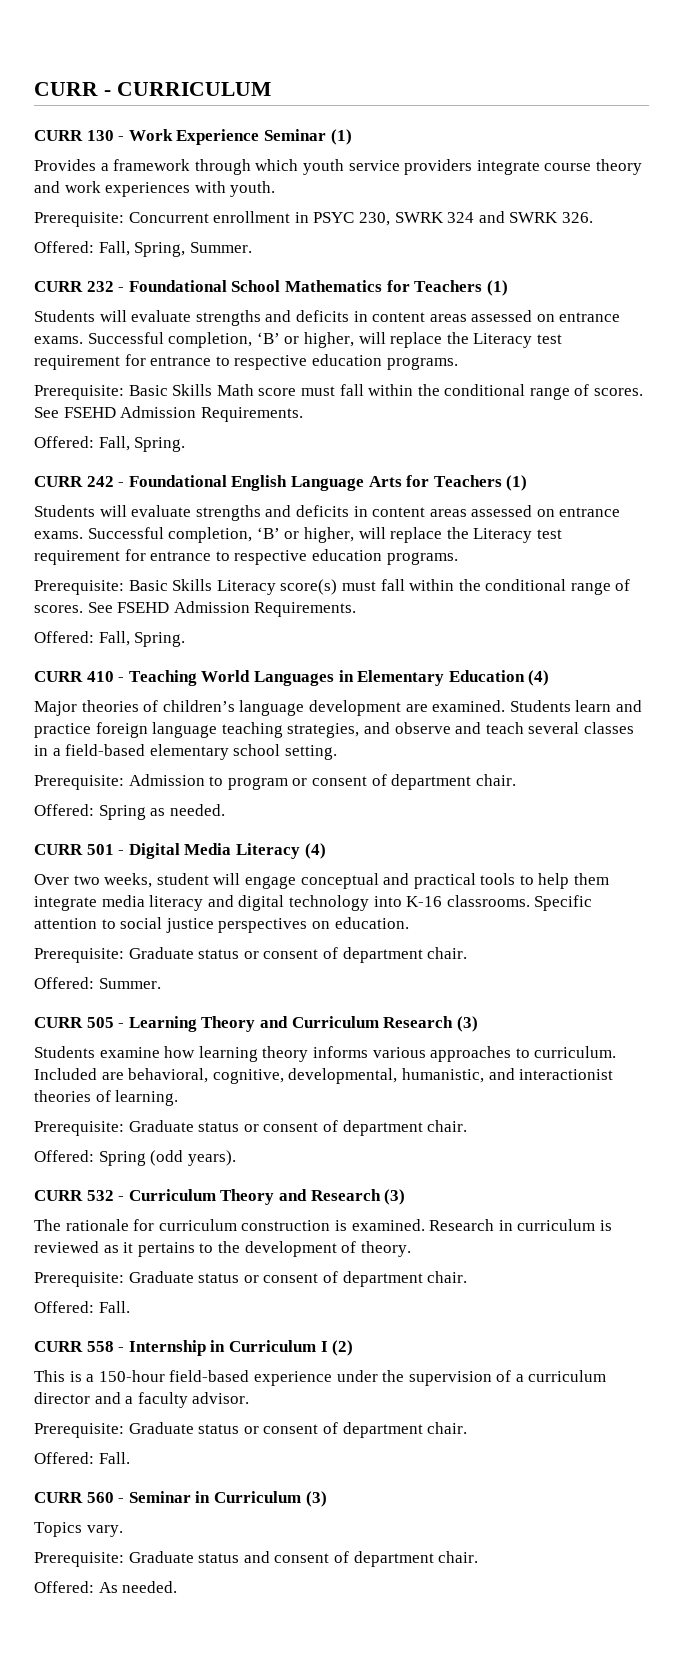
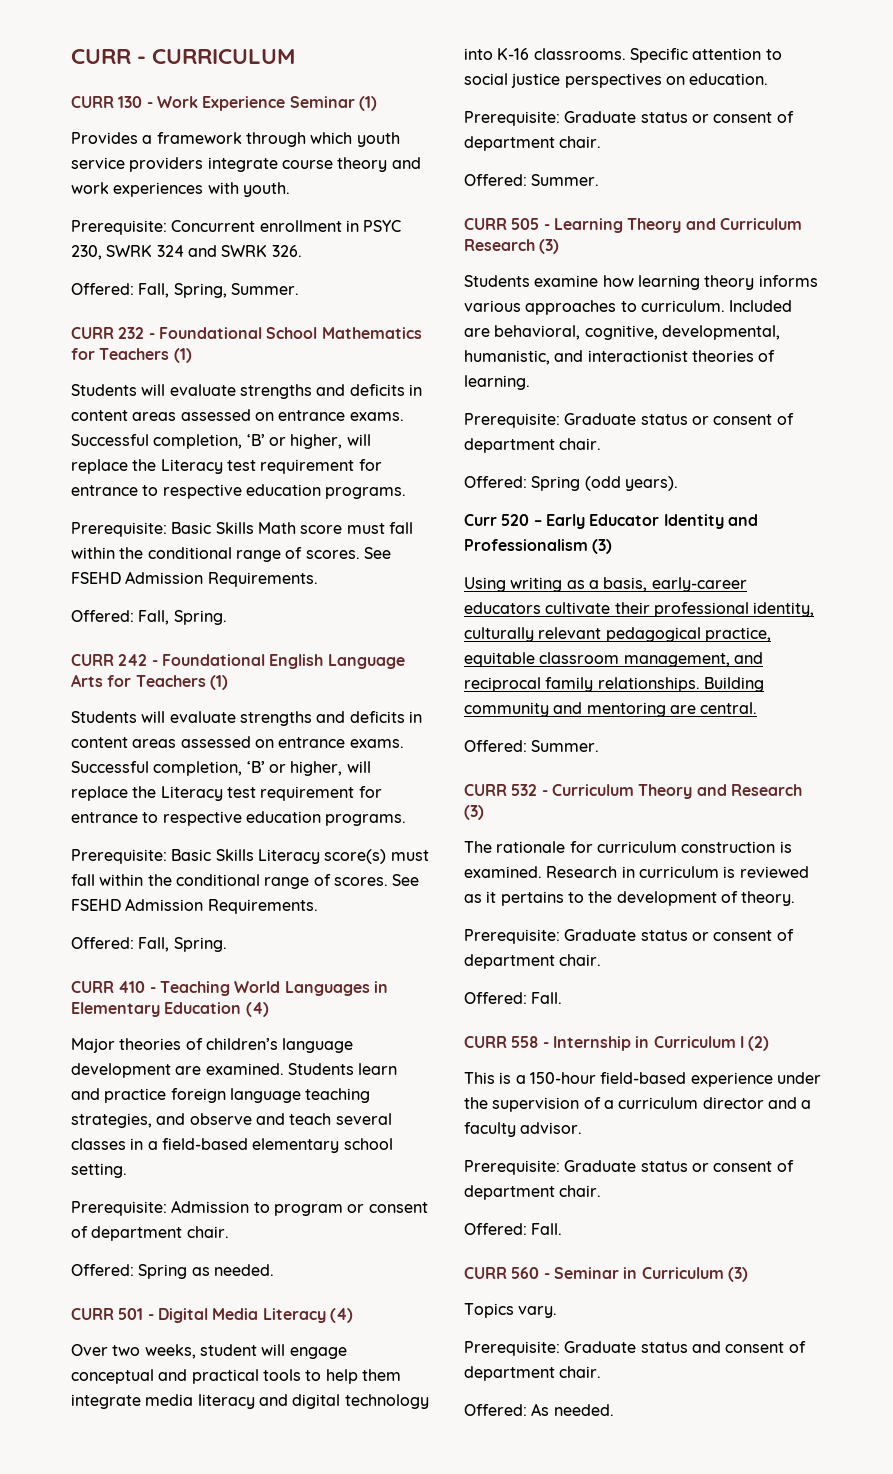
+ Curr 520 – Early Educator Identity and Professionalism (3)
+ Using writing as a basis, early-career educators cultivate their professional identity, culturally relevant pedagogical practice, equitable classroom management, and reciprocal family relationships. Building community and mentoring are central.
+ Offered: Summer.

